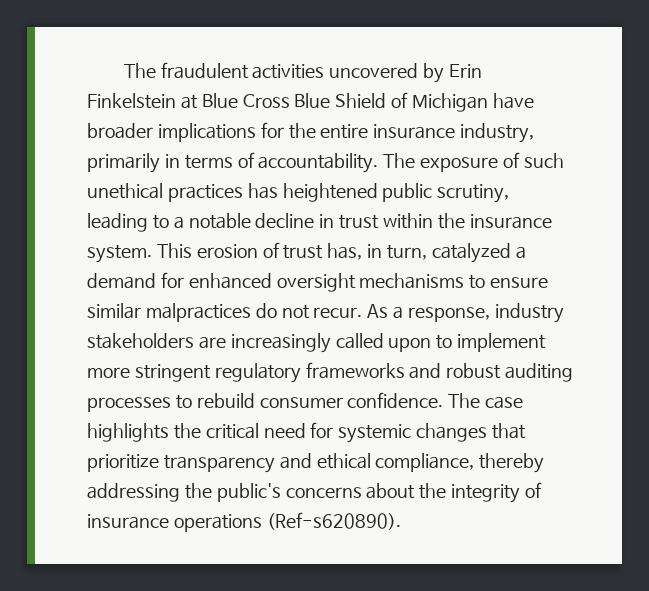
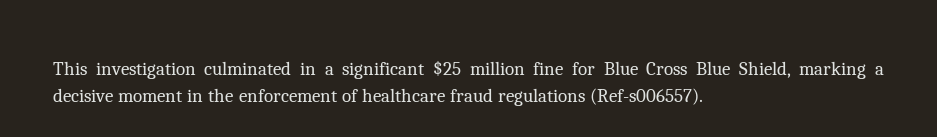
- The fraudulent activities uncovered by Erin Finkelstein at Blue Cross Blue Shield of Michigan have broader implications for the entire insurance industry, primarily in terms of accountability. The exposure of such unethical practices has heightened public scrutiny, leading to a notable decline in trust within the insurance system. This erosion of trust has, in turn, catalyzed a demand for enhanced oversight mechanisms to ensure similar malpractices do not recur. As a response, industry stakeholders are increasingly called upon to implement more stringent regulatory frameworks and robust auditing processes to rebuild consumer confidence. The case highlights the critical need for systemic changes that prioritize transparency and ethical compliance, thereby addressing the public's concerns about the integrity of insurance operations (Ref-s620890).
+ This investigation culminated in a significant $25 million fine for Blue Cross Blue Shield, marking a decisive moment in the enforcement of healthcare fraud regulations (Ref-s006557).

